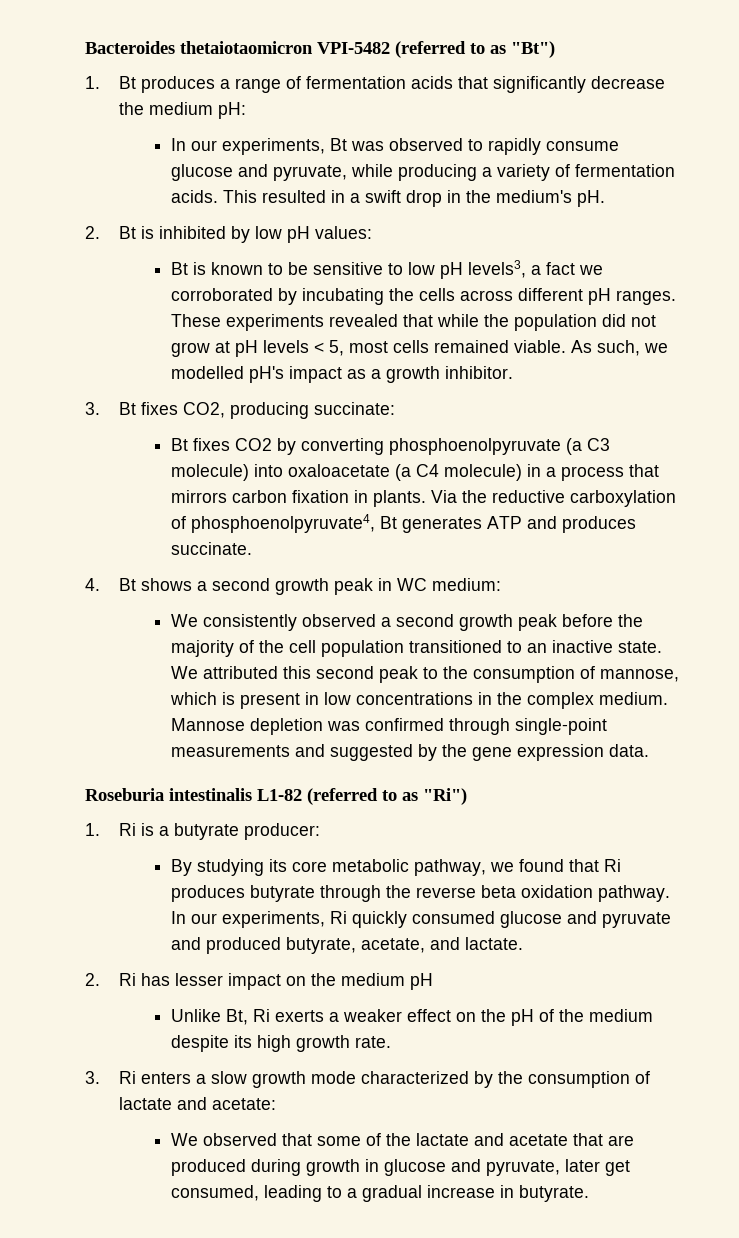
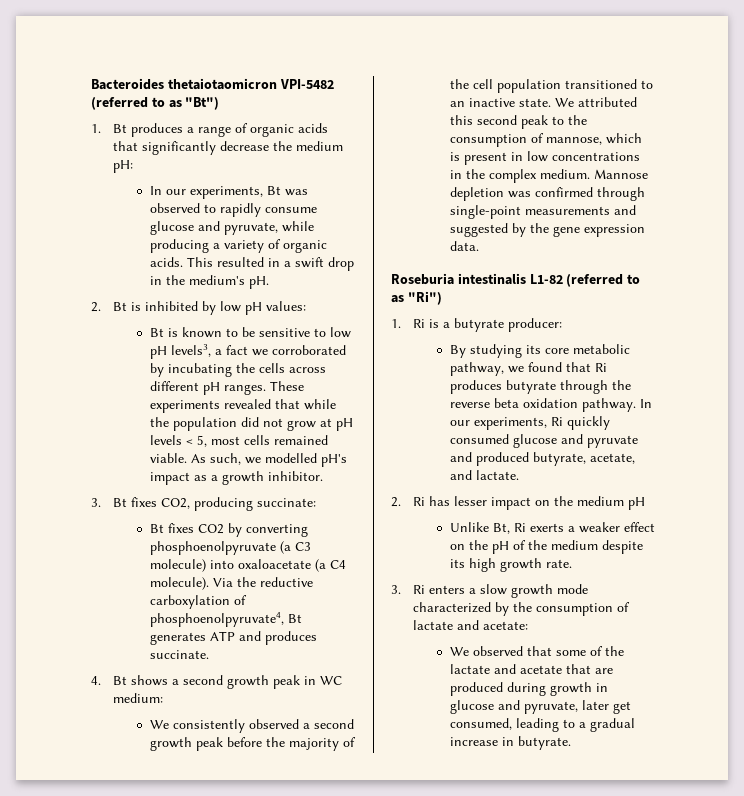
- 1. Bt produces a range of fermentation acids that significantly decrease the medium pH:
+ 1. Bt produces a range of organic acids that significantly decrease the medium pH:
- In our experiments, Bt was observed to rapidly consume glucose and pyruvate, while producing a variety of fermentation acids.
+ In our experiments, Bt was observed to rapidly consume glucose and pyruvate, while producing a variety of organic acids.
- Bt fixes CO2 by converting phosphoenolpyruvate (a C3 molecule) into oxaloacetate (a C4 molecule) in a process that mirrors carbon fixation in plants.
+ Bt fixes CO2 by converting phosphoenolpyruvate (a C3 molecule) into oxaloacetate (a C4 molecule).

